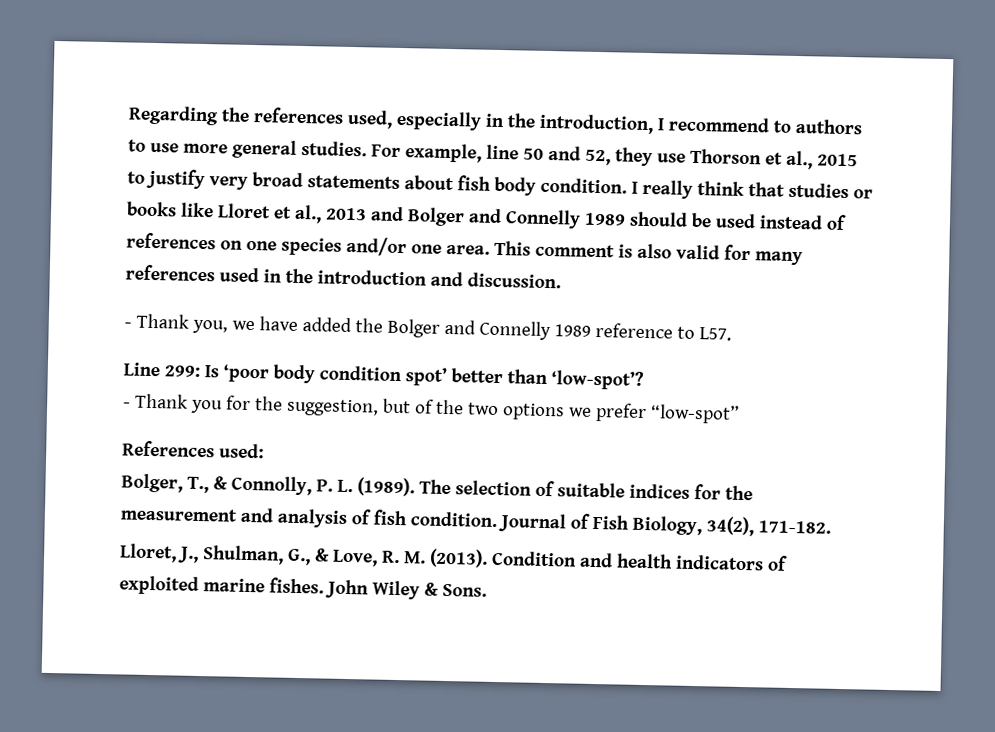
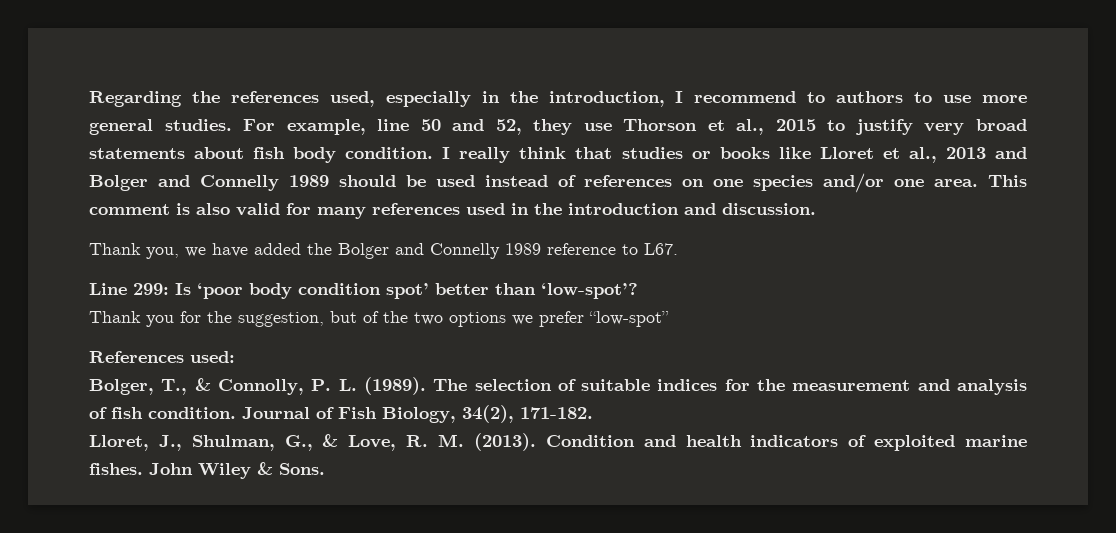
- - Thank you, we have added the Bolger and Connelly 1989 reference to L57.
+ Thank you, we have added the Bolger and Connelly 1989 reference to L67.
- - Thank you for the suggestion, but of the two options we prefer “low-spot”
+ Thank you for the suggestion, but of the two options we prefer “low-spot”

